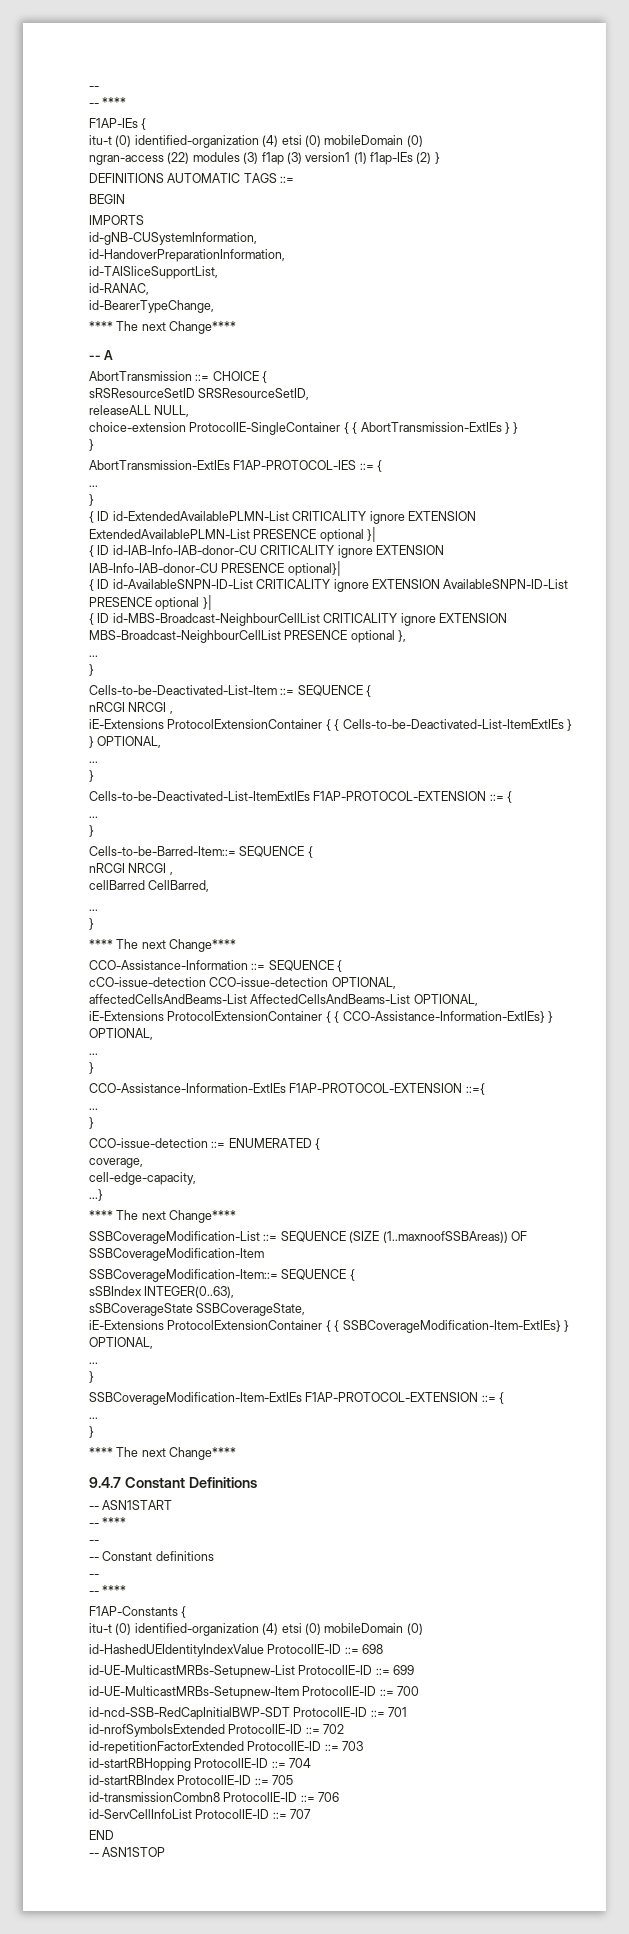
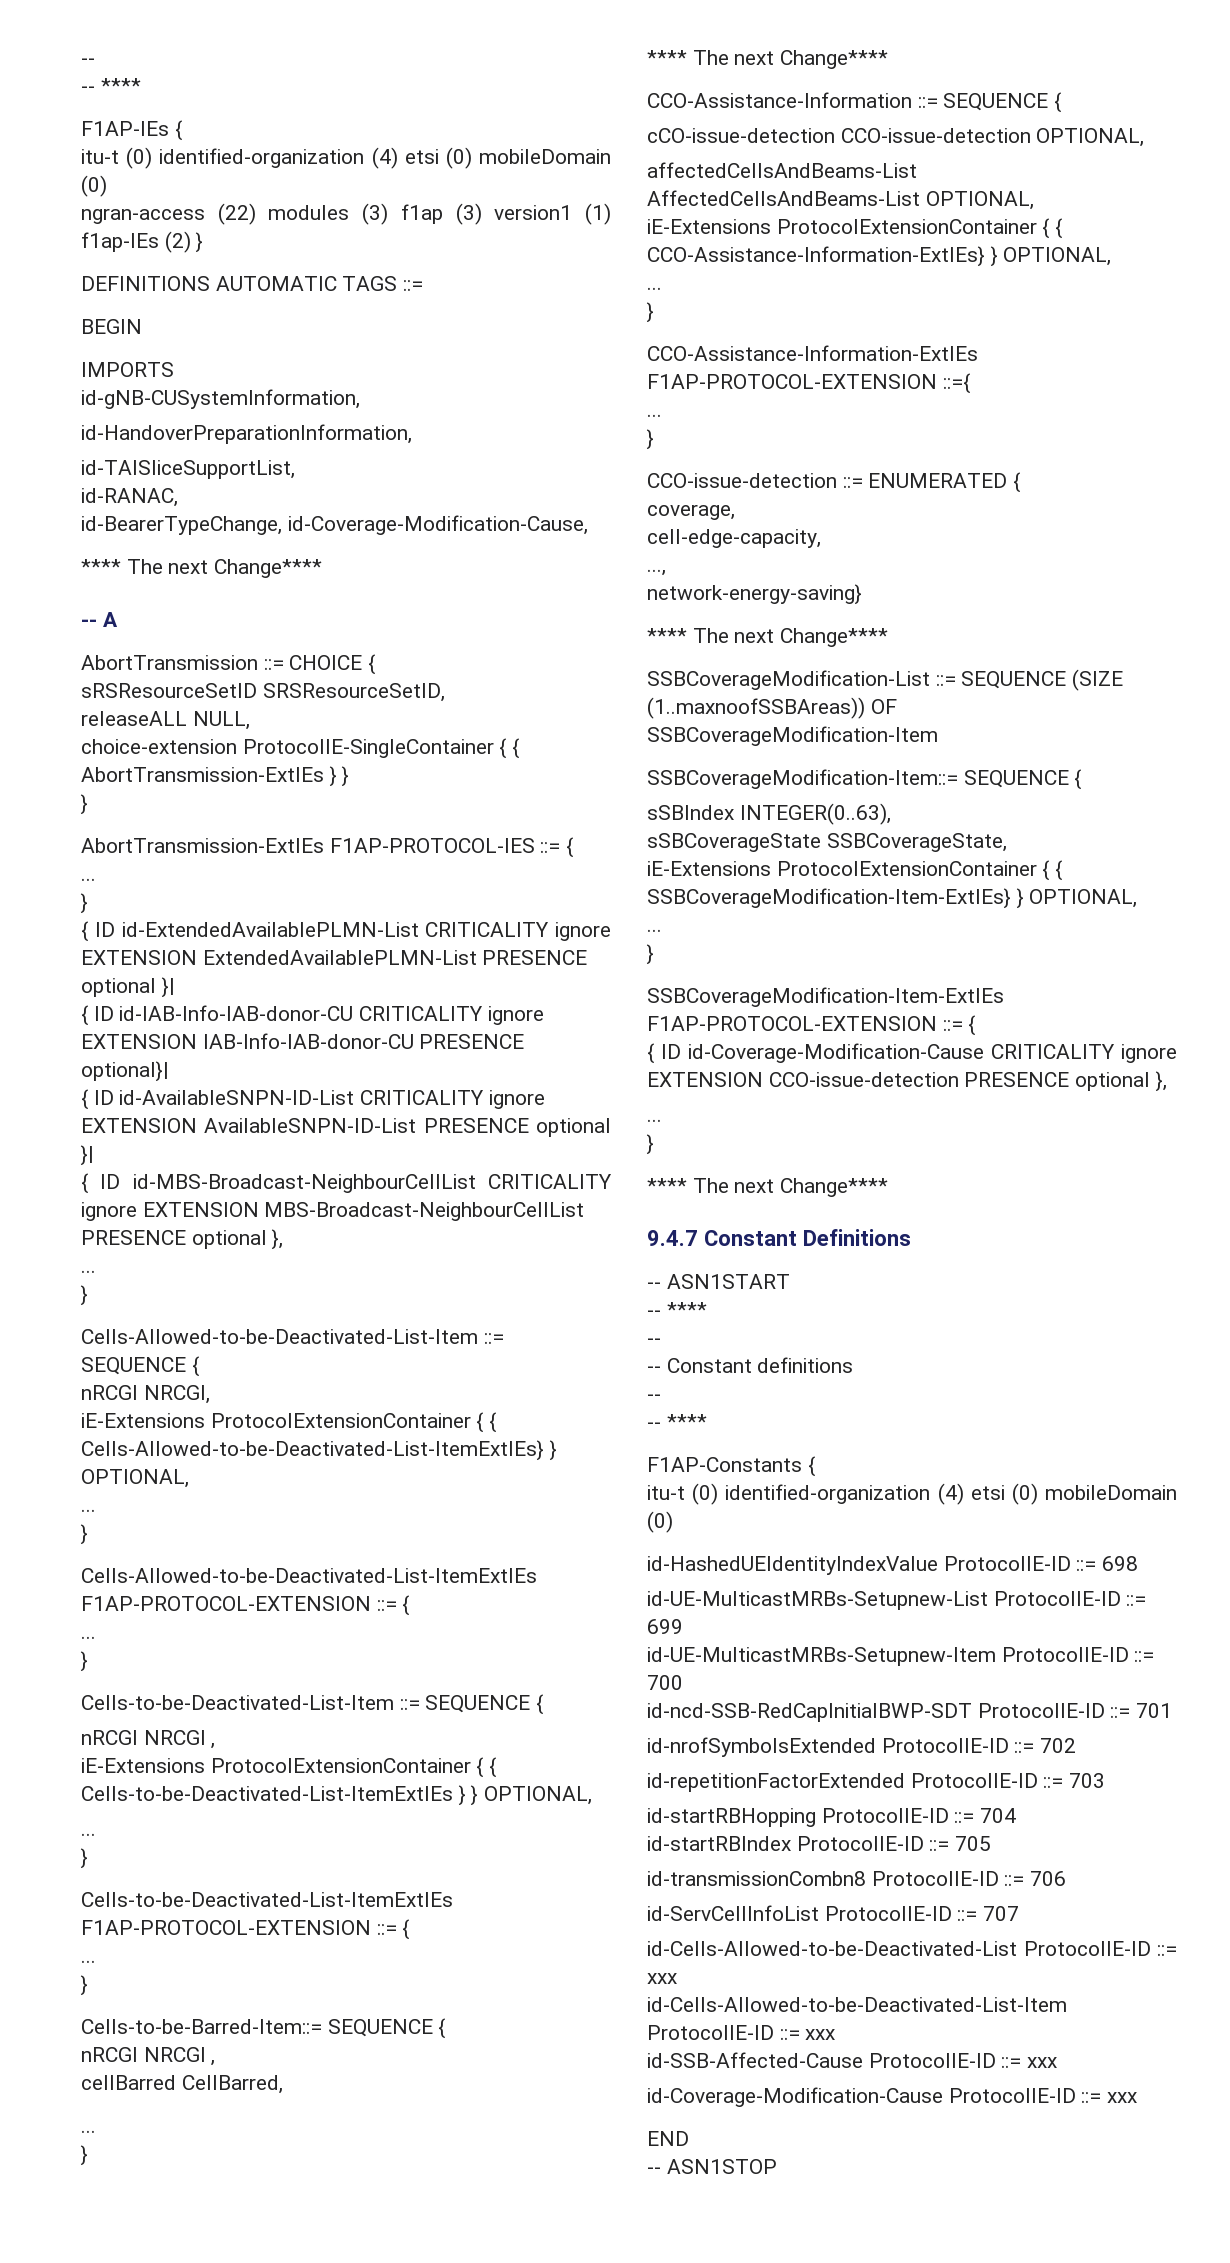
- id-BearerTypeChange,
+ id-BearerTypeChange, id-Coverage-Modification-Cause,
+ Cells-Allowed-to-be-Deactivated-List-Item ::= SEQUENCE {
+ nRCGI NRCGI,
+ iE-Extensions ProtocolExtensionContainer { { Cells-Allowed-to-be-Deactivated-List-ItemExtIEs} } OPTIONAL,
+ ...
+ }
+ Cells-Allowed-to-be-Deactivated-List-ItemExtIEs F1AP-PROTOCOL-EXTENSION ::= {
+ ...
+ }
- ...}
+ ...,
+ network-energy-saving}
+ { ID id-Coverage-Modification-Cause CRITICALITY ignore EXTENSION CCO-issue-detection PRESENCE optional },
+ id-Cells-Allowed-to-be-Deactivated-List ProtocolIE-ID ::= xxx
+ id-Cells-Allowed-to-be-Deactivated-List-Item ProtocolIE-ID ::= xxx
+ id-SSB-Affected-Cause ProtocolIE-ID ::= xxx
+ id-Coverage-Modification-Cause ProtocolIE-ID ::= xxx

